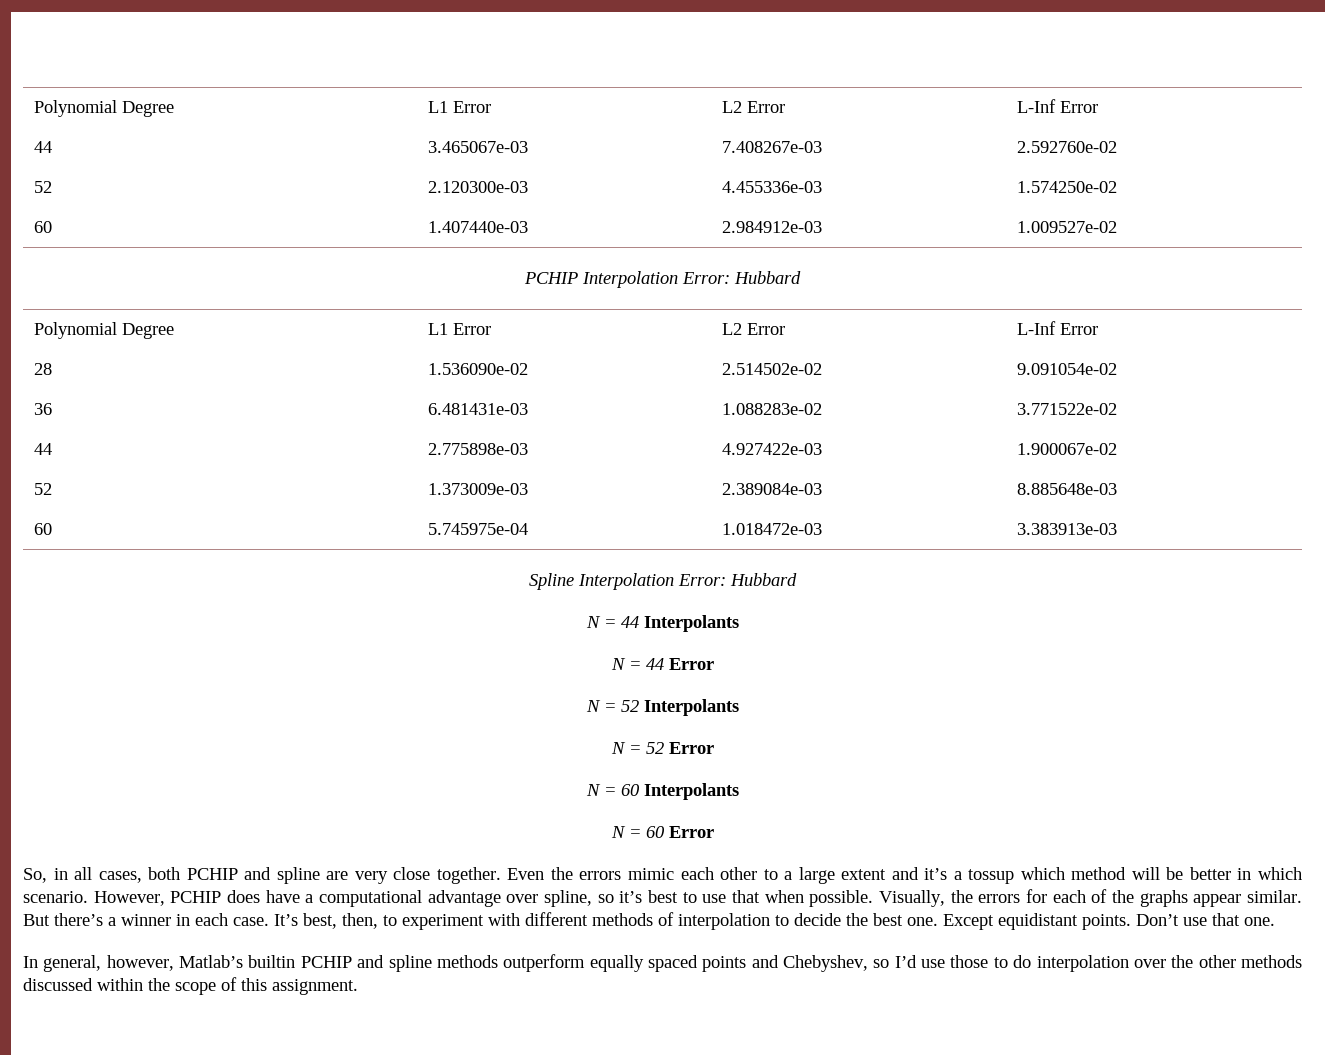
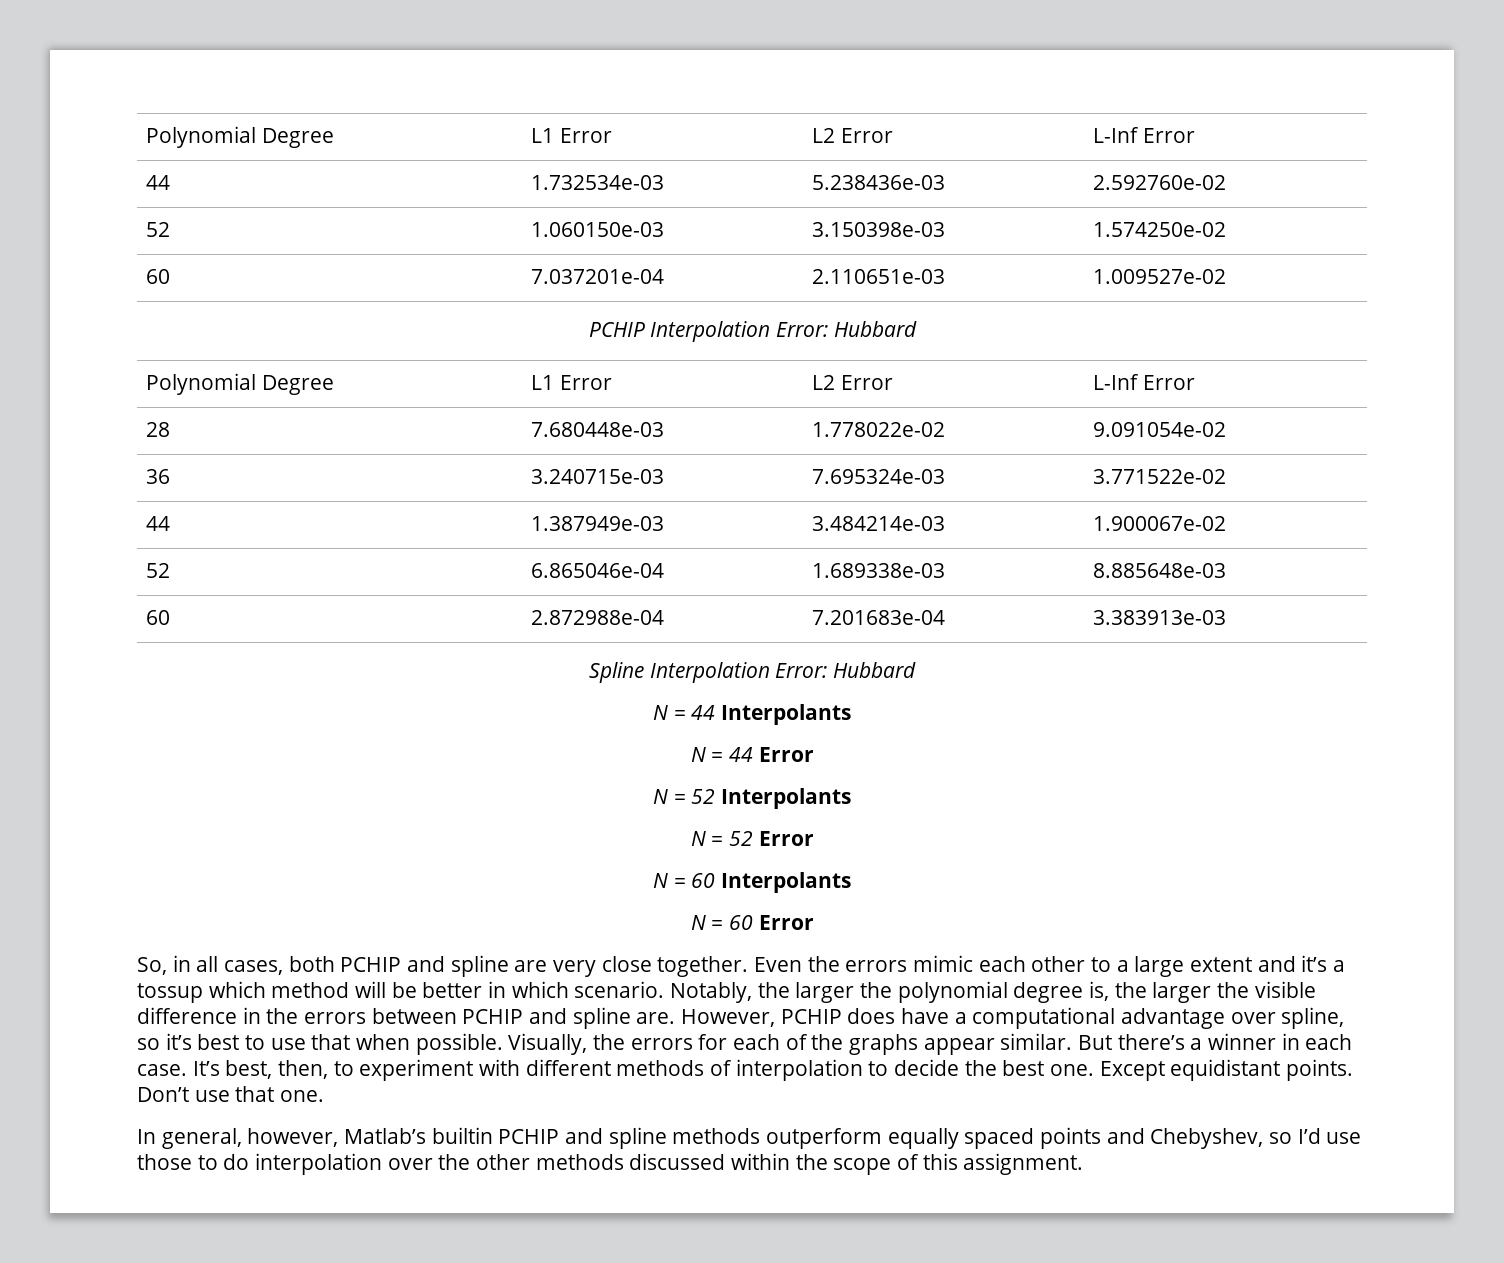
- 44 | 3.465067e-03 | 7.408267e-03 | 2.592760e-02
+ 44 | 1.732534e-03 | 5.238436e-03 | 2.592760e-02
- 52 | 2.120300e-03 | 4.455336e-03 | 1.574250e-02
+ 52 | 1.060150e-03 | 3.150398e-03 | 1.574250e-02
- 60 | 1.407440e-03 | 2.984912e-03 | 1.009527e-02
+ 60 | 7.037201e-04 | 2.110651e-03 | 1.009527e-02
- 28 | 1.536090e-02 | 2.514502e-02 | 9.091054e-02
+ 28 | 7.680448e-03 | 1.778022e-02 | 9.091054e-02
- 36 | 6.481431e-03 | 1.088283e-02 | 3.771522e-02
+ 36 | 3.240715e-03 | 7.695324e-03 | 3.771522e-02
- 44 | 2.775898e-03 | 4.927422e-03 | 1.900067e-02
+ 44 | 1.387949e-03 | 3.484214e-03 | 1.900067e-02
- 52 | 1.373009e-03 | 2.389084e-03 | 8.885648e-03
+ 52 | 6.865046e-04 | 1.689338e-03 | 8.885648e-03
- 60 | 5.745975e-04 | 1.018472e-03 | 3.383913e-03
+ 60 | 2.872988e-04 | 7.201683e-04 | 3.383913e-03
+ Notably, the larger the polynomial degree is, the larger the visible difference in the errors between PCHIP and spline are.

